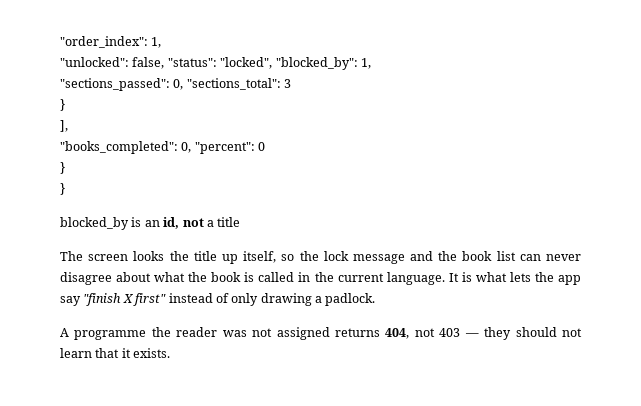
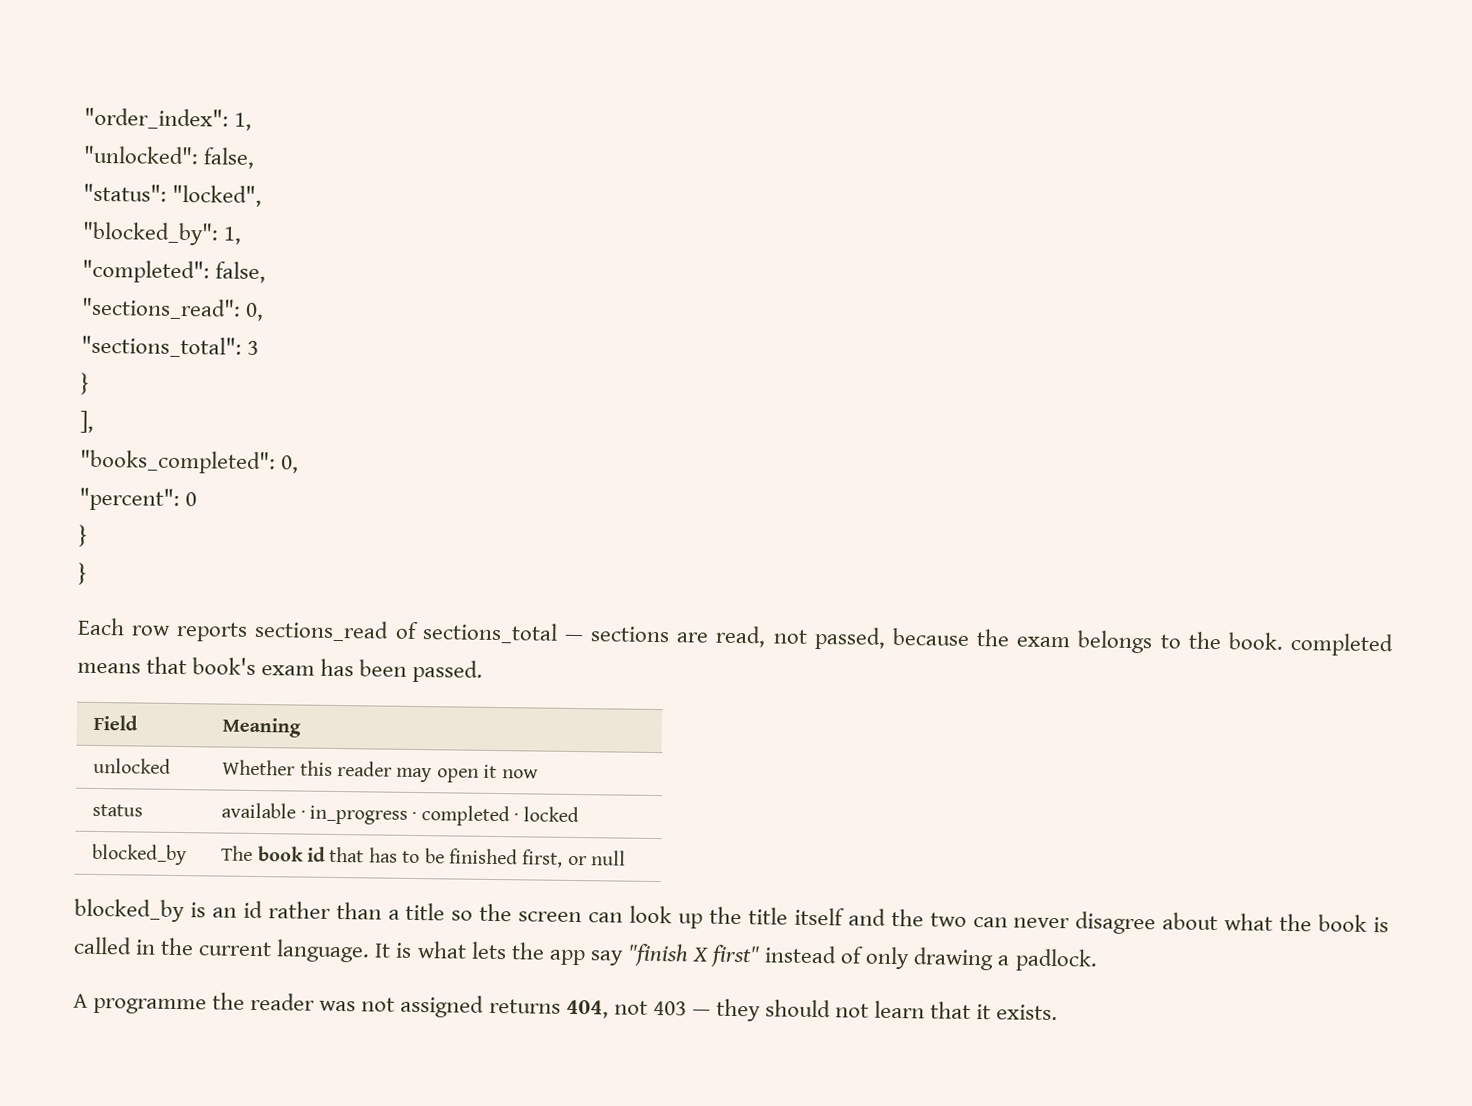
- "unlocked": false, "status": "locked", "blocked_by": 1,
+ "unlocked": false,
+ "status": "locked",
+ "blocked_by": 1,
- "sections_passed": 0, "sections_total": 3
+ "completed": false,
+ "sections_read": 0,
+ "sections_total": 3
- "books_completed": 0, "percent": 0
+ "books_completed": 0,
+ "percent": 0
+ Each row reports sections_read of sections_total — sections are read, not passed, because the exam belongs to the book. completed means that book's exam has been passed.
+ Field | Meaning
+ unlocked | Whether this reader may open it now
+ status | available · in_progress · completed · locked
+ blocked_by | The book id that has to be finished first, or null
- blocked_by is an id, not a title
- The screen looks the title up itself, so the lock message and the book list can never disagree about what the book is called in the current language.
+ blocked_by is an id rather than a title so the screen can look up the title itself and the two can never disagree about what the book is called in the current language.

